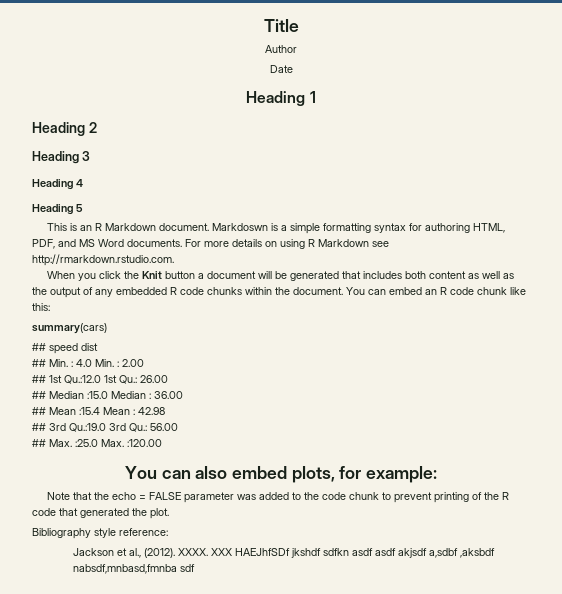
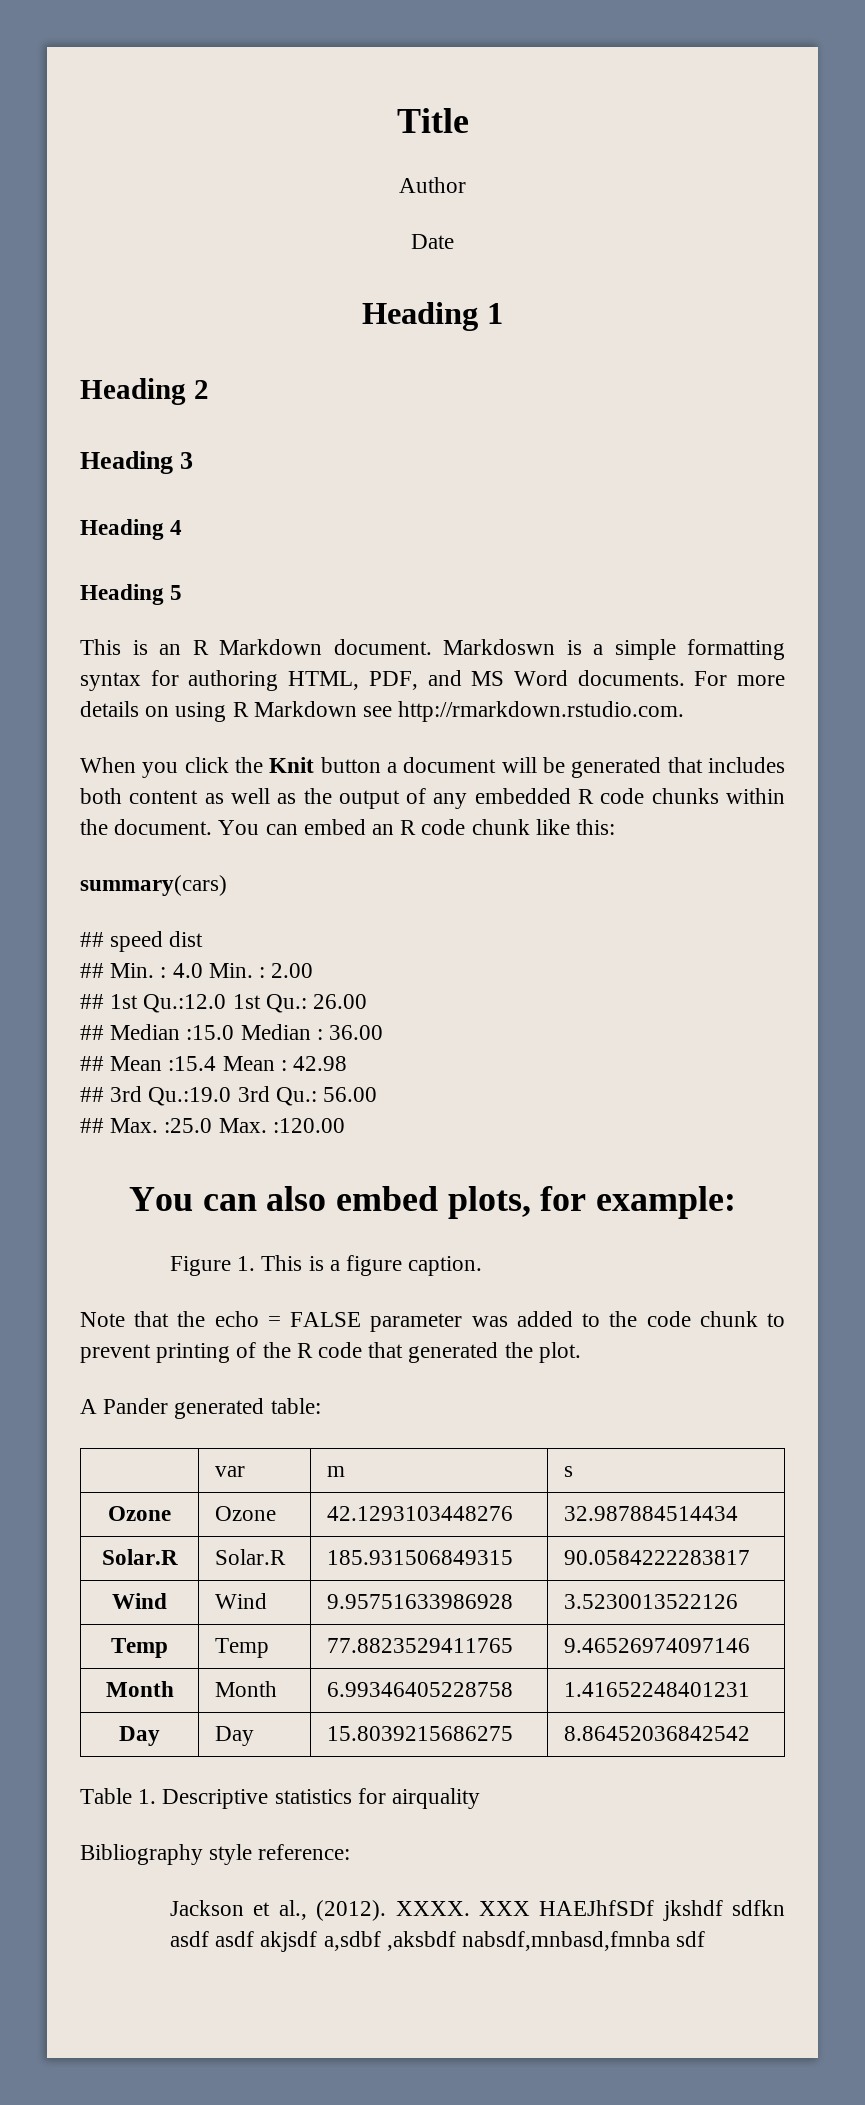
+ Figure 1. This is a figure caption.
+ A Pander generated table:
+ | var | m | s
+ Ozone | Ozone | 42.1293103448276 | 32.987884514434
+ Solar.R | Solar.R | 185.931506849315 | 90.0584222283817
+ Wind | Wind | 9.95751633986928 | 3.5230013522126
+ Temp | Temp | 77.8823529411765 | 9.46526974097146
+ Month | Month | 6.99346405228758 | 1.41652248401231
+ Day | Day | 15.8039215686275 | 8.86452036842542
+ Table 1. Descriptive statistics for airquality

